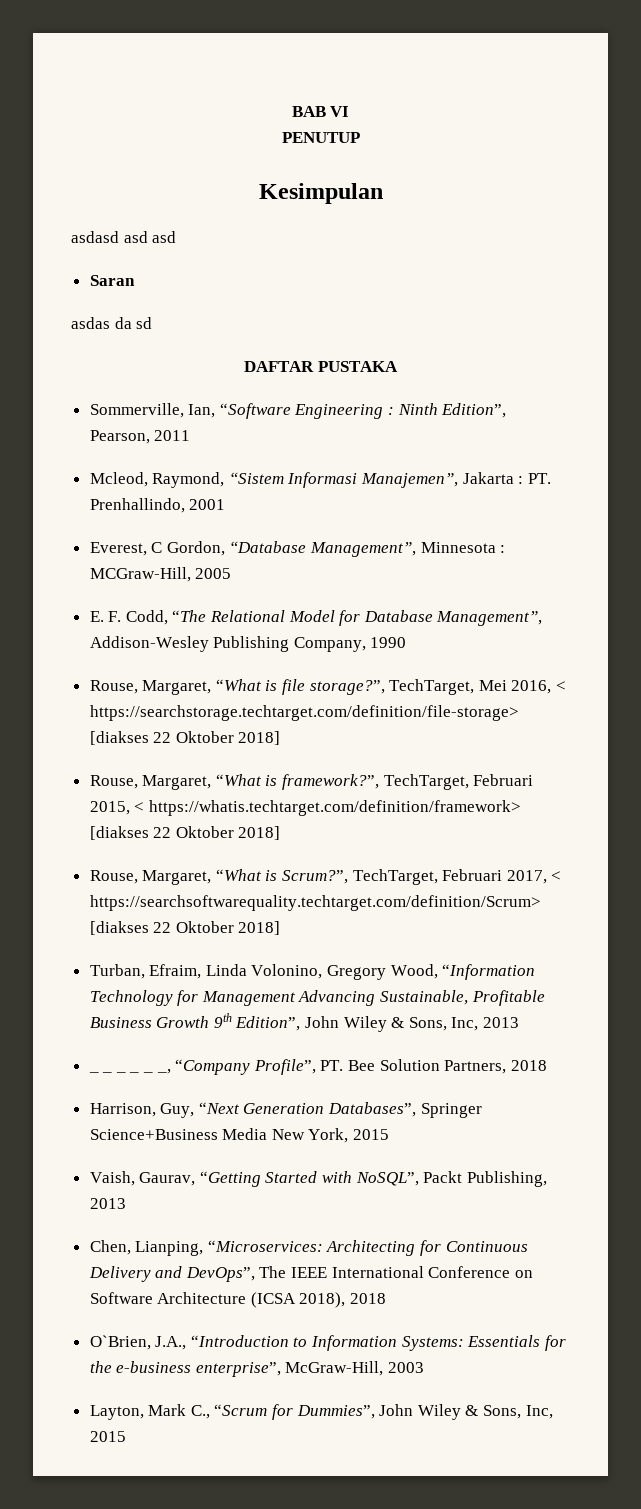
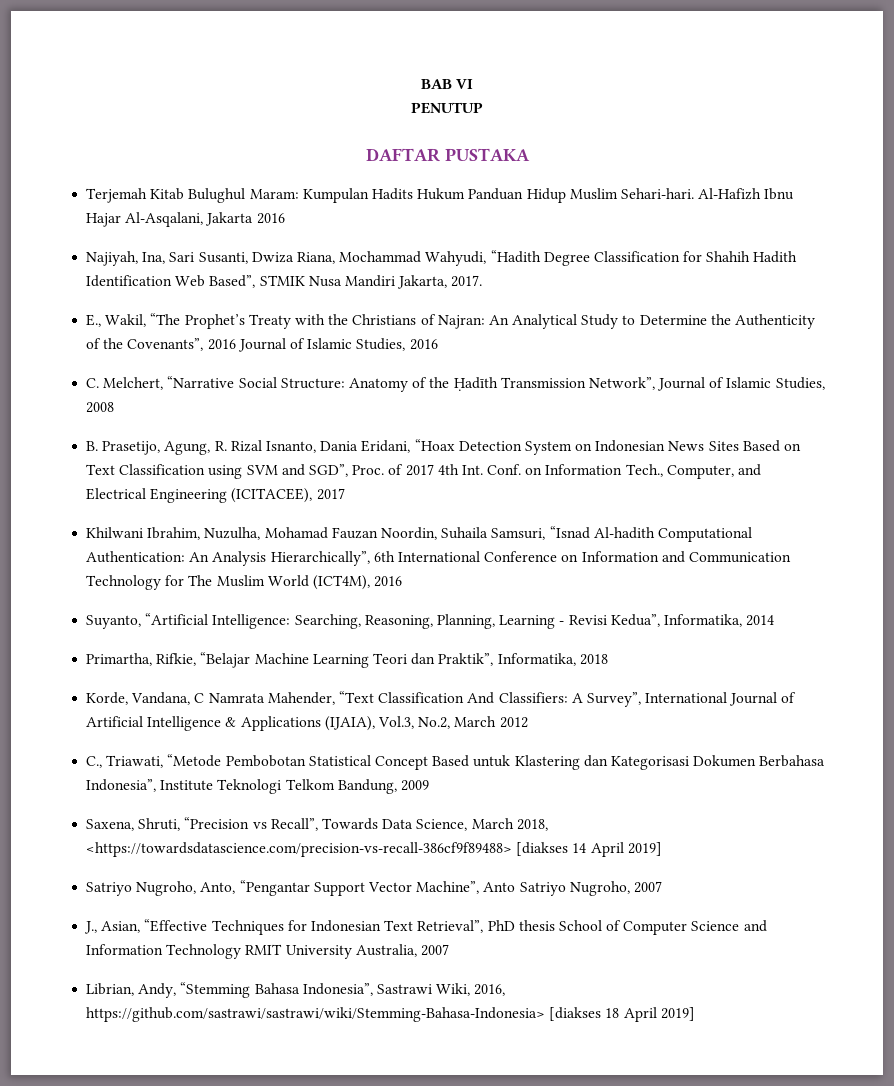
- Kesimpulan
- asdasd asd asd
- Saran
- asdas da sd
  DAFTAR PUSTAKA
- Sommerville, Ian, “Software Engineering : Ninth Edition”, Pearson, 2011
- Mcleod, Raymond, “Sistem Informasi Manajemen”, Jakarta : PT. Prenhallindo, 2001
- Everest, C Gordon, “Database Management”, Minnesota : MCGraw-Hill, 2005
- E. F. Codd, “The Relational Model for Database Management”, Addison-Wesley Publishing Company, 1990
- Rouse, Margaret, “What is file storage?”, TechTarget, Mei 2016, < https://searchstorage.techtarget.com/definition/file-storage> [diakses 22 Oktober 2018]
- Rouse, Margaret, “What is framework?”, TechTarget, Februari 2015, < https://whatis.techtarget.com/definition/framework> [diakses 22 Oktober 2018]
- Rouse, Margaret, “What is Scrum?”, TechTarget, Februari 2017, < https://searchsoftwarequality.techtarget.com/definition/Scrum> [diakses 22 Oktober 2018]
- Turban, Efraim, Linda Volonino, Gregory Wood, “Information Technology for Management Advancing Sustainable, Profitable Business Growth 9th Edition”, John Wiley & Sons, Inc, 2013
- _ _ _ _ _ _, “Company Profile”, PT. Bee Solution Partners, 2018
- Harrison, Guy, “Next Generation Databases”, Springer Science+Business Media New York, 2015
- Vaish, Gaurav, “Getting Started with NoSQL”, Packt Publishing, 2013
- Chen, Lianping, “Microservices: Architecting for Continuous Delivery and DevOps”, The IEEE International Conference on Software Architecture (ICSA 2018), 2018
- O`Brien, J.A., “Introduction to Information Systems: Essentials for the e-business enterprise”, McGraw-Hill, 2003
- Layton, Mark C., “Scrum for Dummies”, John Wiley & Sons, Inc, 2015
+ Terjemah Kitab Bulughul Maram: Kumpulan Hadits Hukum Panduan Hidup Muslim Sehari-hari. Al-Hafizh Ibnu Hajar Al-Asqalani, Jakarta 2016
+ Najiyah, Ina, Sari Susanti, Dwiza Riana, Mochammad Wahyudi, “Hadith Degree Classification for Shahih Hadith Identification Web Based”, STMIK Nusa Mandiri Jakarta, 2017.
+ E., Wakil, “The Prophet’s Treaty with the Christians of Najran: An Analytical Study to Determine the Authenticity of the Covenants”, 2016 Journal of Islamic Studies, 2016
+ C. Melchert, “Narrative Social Structure: Anatomy of the Ḥadīth Transmission Network”, Journal of Islamic Studies, 2008
+ B. Prasetijo, Agung, R. Rizal Isnanto, Dania Eridani, “Hoax Detection System on Indonesian News Sites Based on Text Classification using SVM and SGD”, Proc. of 2017 4th Int. Conf. on Information Tech., Computer, and Electrical Engineering (ICITACEE), 2017
+ Khilwani Ibrahim, Nuzulha, Mohamad Fauzan Noordin, Suhaila Samsuri, “Isnad Al-hadith Computational Authentication: An Analysis Hierarchically”, 6th International Conference on Information and Communication Technology for The Muslim World (ICT4M), 2016
+ Suyanto, “Artificial Intelligence: Searching, Reasoning, Planning, Learning - Revisi Kedua”, Informatika, 2014
+ Primartha, Rifkie, “Belajar Machine Learning Teori dan Praktik”, Informatika, 2018
+ Korde, Vandana, C Namrata Mahender, “Text Classification And Classifiers: A Survey”, International Journal of Artificial Intelligence & Applications (IJAIA), Vol.3, No.2, March 2012
+ C., Triawati, “Metode Pembobotan Statistical Concept Based untuk Klastering dan Kategorisasi Dokumen Berbahasa Indonesia”, Institute Teknologi Telkom Bandung, 2009
+ Saxena, Shruti, “Precision vs Recall”, Towards Data Science, March 2018, <https://towardsdatascience.com/precision-vs-recall-386cf9f89488> [diakses 14 April 2019]
+ Satriyo Nugroho, Anto, “Pengantar Support Vector Machine”, Anto Satriyo Nugroho, 2007
+ J., Asian, “Effective Techniques for Indonesian Text Retrieval”, PhD thesis School of Computer Science and Information Technology RMIT University Australia, 2007
+ Librian, Andy, “Stemming Bahasa Indonesia”, Sastrawi Wiki, 2016, https://github.com/sastrawi/sastrawi/wiki/Stemming-Bahasa-Indonesia> [diakses 18 April 2019]

